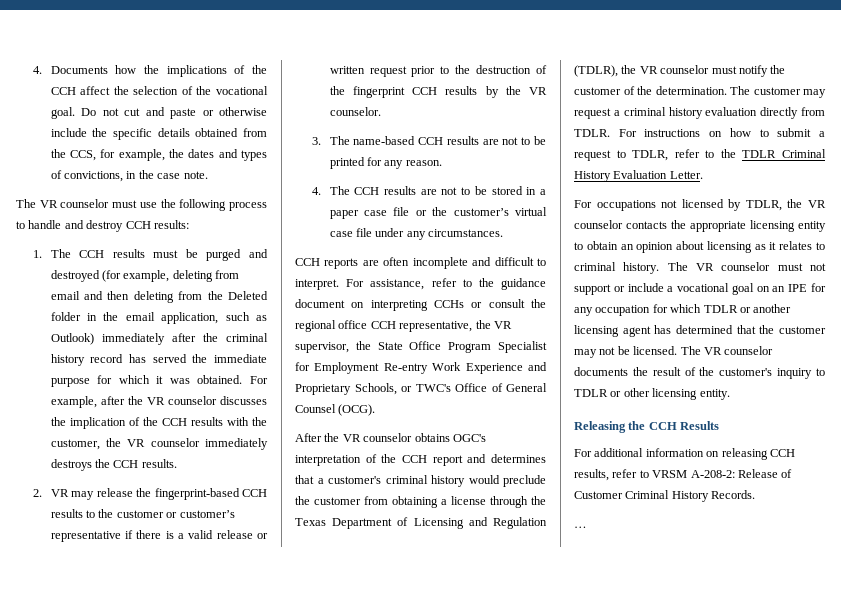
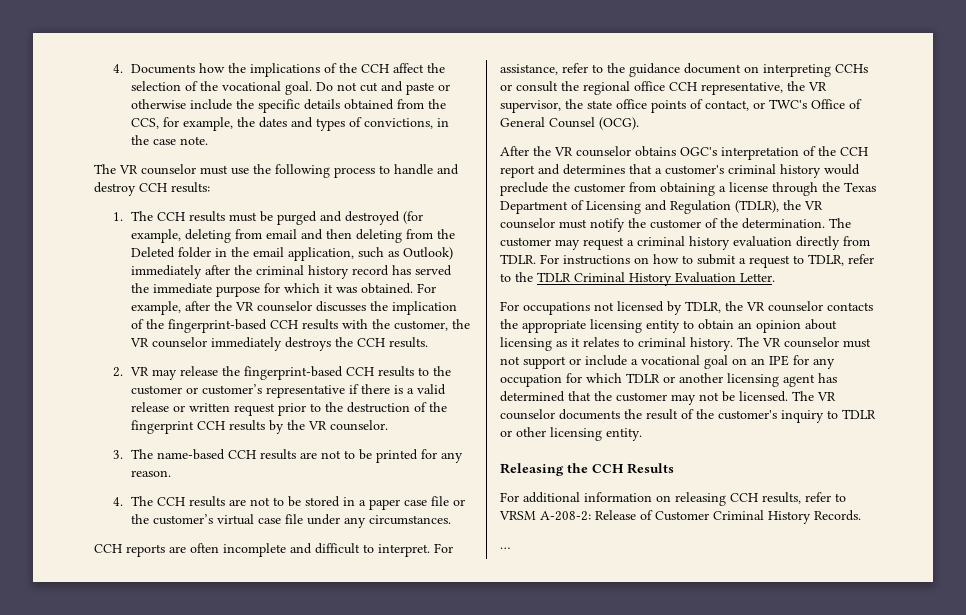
- For example, after the VR counselor discusses the implication of the CCH results with the customer, the VR counselor immediately destroys the CCH results.
+ For example, after the VR counselor discusses the implication of the fingerprint-based CCH results with the customer, the VR counselor immediately destroys the CCH results.
- For assistance, refer to the guidance document on interpreting CCHs or consult the regional office CCH representative, the VR supervisor, the State Office Program Specialist for Employment Re-entry Work Experience and Proprietary Schools, or TWC's Office of General Counsel (OCG).
+ For assistance, refer to the guidance document on interpreting CCHs or consult the regional office CCH representative, the VR supervisor, the state office points of contact, or TWC's Office of General Counsel (OCG).

